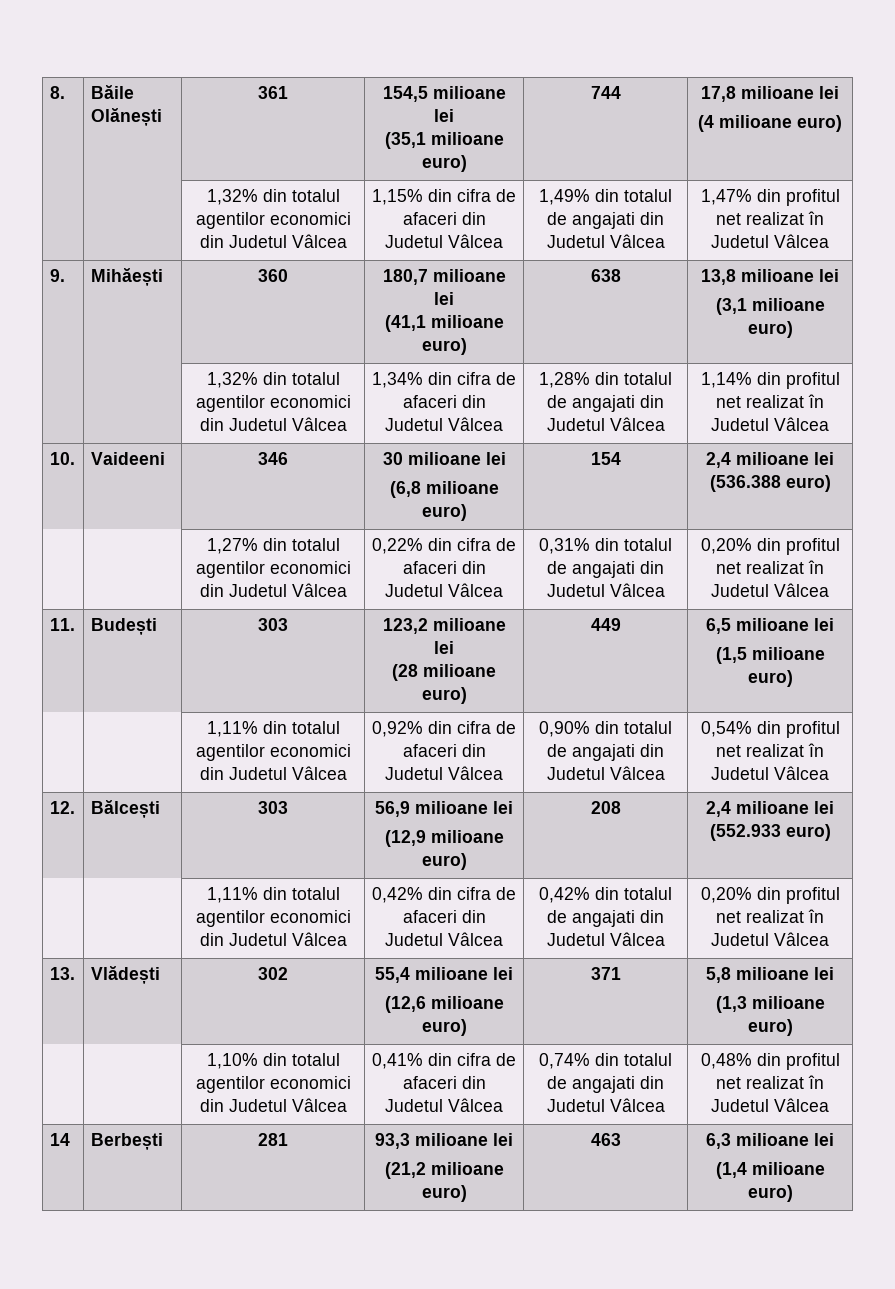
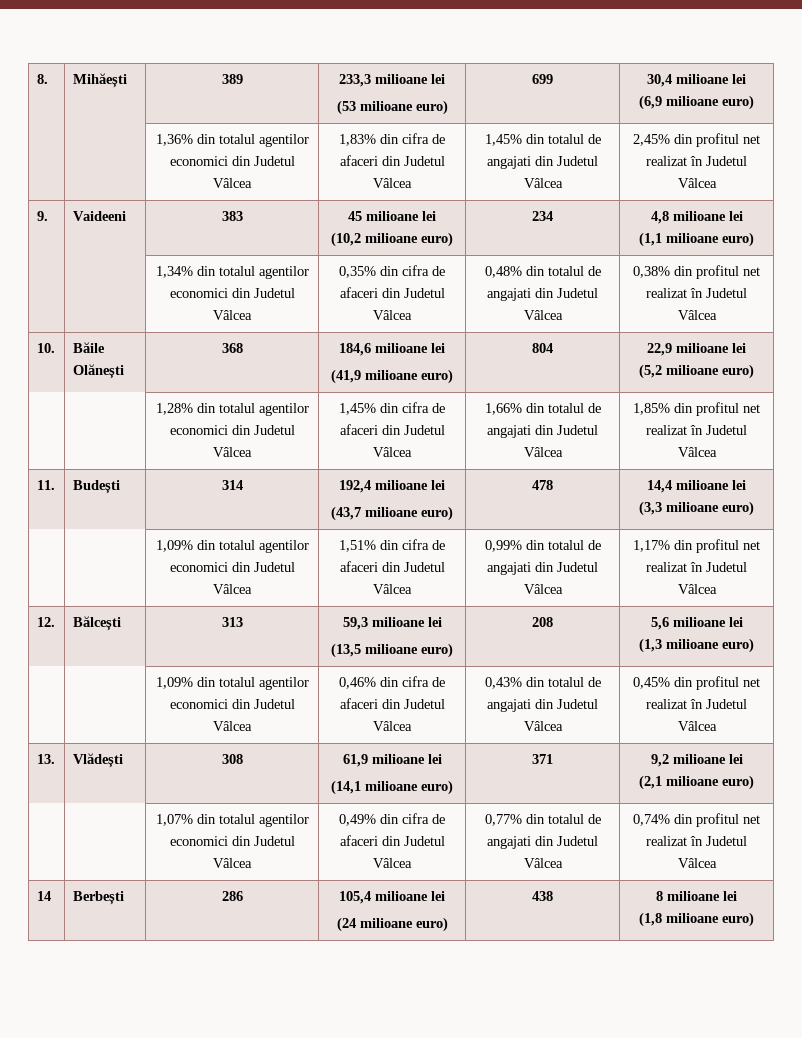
- 8. | Băile Olănești | 361 | 154,5 milioane lei
- (35,1 milioane euro) | 744 | 17,8 milioane lei
- (4 milioane euro)
- | | 1,32% din totalul agentilor economici din Judetul Vâlcea | 1,15% din cifra de afaceri din Judetul Vâlcea | 1,49% din totalul de angajati din Judetul Vâlcea | 1,47% din profitul net realizat în Judetul Vâlcea
+ 8. | Mihăești | 389 | 233,3 milioane lei
+ (53 milioane euro) | 699 | 30,4 milioane lei
+ (6,9 milioane euro)
+ | | 1,36% din totalul agentilor economici din Judetul Vâlcea | 1,83% din cifra de afaceri din Judetul Vâlcea | 1,45% din totalul de angajati din Judetul Vâlcea | 2,45% din profitul net realizat în Judetul Vâlcea
- 9. | Mihăești | 360 | 180,7 milioane lei
- (41,1 milioane euro) | 638 | 13,8 milioane lei
- (3,1 milioane euro)
- | | 1,32% din totalul agentilor economici din Judetul Vâlcea | 1,34% din cifra de afaceri din Judetul Vâlcea | 1,28% din totalul de angajati din Judetul Vâlcea | 1,14% din profitul net realizat în Judetul Vâlcea
+ 9. | Vaideeni | 383 | 45 milioane lei
+ (10,2 milioane euro) | 234 | 4,8 milioane lei
+ (1,1 milioane euro)
+ | | 1,34% din totalul agentilor economici din Judetul Vâlcea | 0,35% din cifra de afaceri din Judetul Vâlcea | 0,48% din totalul de angajati din Judetul Vâlcea | 0,38% din profitul net realizat în Judetul Vâlcea
- 10. | Vaideeni | 346 | 30 milioane lei
- (6,8 milioane euro) | 154 | 2,4 milioane lei (536.388 euro)
- | | 1,27% din totalul agentilor economici din Judetul Vâlcea | 0,22% din cifra de afaceri din Judetul Vâlcea | 0,31% din totalul de angajati din Judetul Vâlcea | 0,20% din profitul net realizat în Judetul Vâlcea
+ 10. | Băile Olănești | 368 | 184,6 milioane lei
+ (41,9 milioane euro) | 804 | 22,9 milioane lei
+ (5,2 milioane euro)
+ | | 1,28% din totalul agentilor economici din Judetul Vâlcea | 1,45% din cifra de afaceri din Judetul Vâlcea | 1,66% din totalul de angajati din Judetul Vâlcea | 1,85% din profitul net realizat în Judetul Vâlcea
- 11. | Budești | 303 | 123,2 milioane lei
- (28 milioane euro) | 449 | 6,5 milioane lei
- (1,5 milioane euro)
- | | 1,11% din totalul agentilor economici din Judetul Vâlcea | 0,92% din cifra de afaceri din Judetul Vâlcea | 0,90% din totalul de angajati din Judetul Vâlcea | 0,54% din profitul net realizat în Judetul Vâlcea
+ 11. | Budești | 314 | 192,4 milioane lei
+ (43,7 milioane euro) | 478 | 14,4 milioane lei
+ (3,3 milioane euro)
+ | | 1,09% din totalul agentilor economici din Judetul Vâlcea | 1,51% din cifra de afaceri din Judetul Vâlcea | 0,99% din totalul de angajati din Judetul Vâlcea | 1,17% din profitul net realizat în Judetul Vâlcea
- 12. | Bălcești | 303 | 56,9 milioane lei
- (12,9 milioane euro) | 208 | 2,4 milioane lei (552.933 euro)
- | | 1,11% din totalul agentilor economici din Judetul Vâlcea | 0,42% din cifra de afaceri din Judetul Vâlcea | 0,42% din totalul de angajati din Judetul Vâlcea | 0,20% din profitul net realizat în Judetul Vâlcea
+ 12. | Bălcești | 313 | 59,3 milioane lei
+ (13,5 milioane euro) | 208 | 5,6 milioane lei
+ (1,3 milioane euro)
+ | | 1,09% din totalul agentilor economici din Judetul Vâlcea | 0,46% din cifra de afaceri din Judetul Vâlcea | 0,43% din totalul de angajati din Judetul Vâlcea | 0,45% din profitul net realizat în Judetul Vâlcea
- 13. | Vlădești | 302 | 55,4 milioane lei
- (12,6 milioane euro) | 371 | 5,8 milioane lei
- (1,3 milioane euro)
- | | 1,10% din totalul agentilor economici din Judetul Vâlcea | 0,41% din cifra de afaceri din Judetul Vâlcea | 0,74% din totalul de angajati din Judetul Vâlcea | 0,48% din profitul net realizat în Judetul Vâlcea
+ 13. | Vlădești | 308 | 61,9 milioane lei
+ (14,1 milioane euro) | 371 | 9,2 milioane lei
+ (2,1 milioane euro)
+ | | 1,07% din totalul agentilor economici din Judetul Vâlcea | 0,49% din cifra de afaceri din Judetul Vâlcea | 0,77% din totalul de angajati din Judetul Vâlcea | 0,74% din profitul net realizat în Judetul Vâlcea
- 14 | Berbești | 281 | 93,3 milioane lei
- (21,2 milioane euro) | 463 | 6,3 milioane lei
- (1,4 milioane euro)
+ 14 | Berbești | 286 | 105,4 milioane lei
+ (24 milioane euro) | 438 | 8 milioane lei
+ (1,8 milioane euro)

